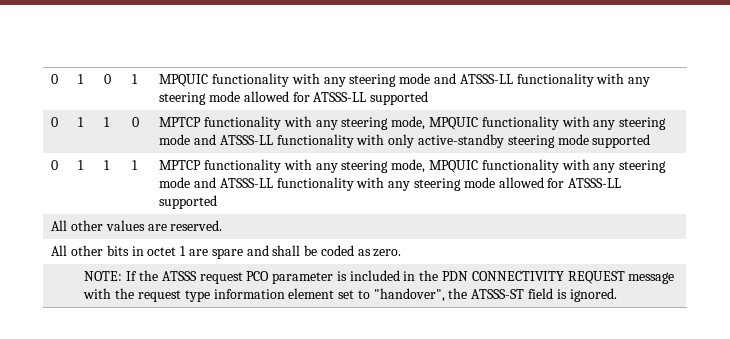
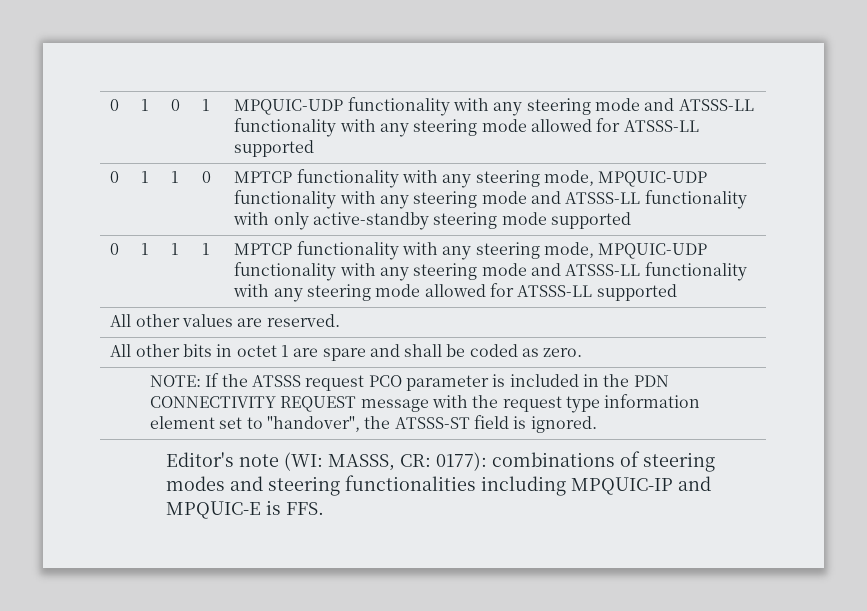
- 0 | 1 | 0 | 1 | MPQUIC functionality with any steering mode and ATSSS-LL functionality with any steering mode allowed for ATSSS-LL supported
+ 0 | 1 | 0 | 1 | MPQUIC-UDP functionality with any steering mode and ATSSS-LL functionality with any steering mode allowed for ATSSS-LL supported
- 0 | 1 | 1 | 0 | MPTCP functionality with any steering mode, MPQUIC functionality with any steering mode and ATSSS-LL functionality with only active-standby steering mode supported
+ 0 | 1 | 1 | 0 | MPTCP functionality with any steering mode, MPQUIC-UDP functionality with any steering mode and ATSSS-LL functionality with only active-standby steering mode supported
- 0 | 1 | 1 | 1 | MPTCP functionality with any steering mode, MPQUIC functionality with any steering mode and ATSSS-LL functionality with any steering mode allowed for ATSSS-LL supported
+ 0 | 1 | 1 | 1 | MPTCP functionality with any steering mode, MPQUIC-UDP functionality with any steering mode and ATSSS-LL functionality with any steering mode allowed for ATSSS-LL supported
+ Editor's note (WI: MASSS, CR: 0177): combinations of steering modes and steering functionalities including MPQUIC-IP and MPQUIC-E is FFS.

